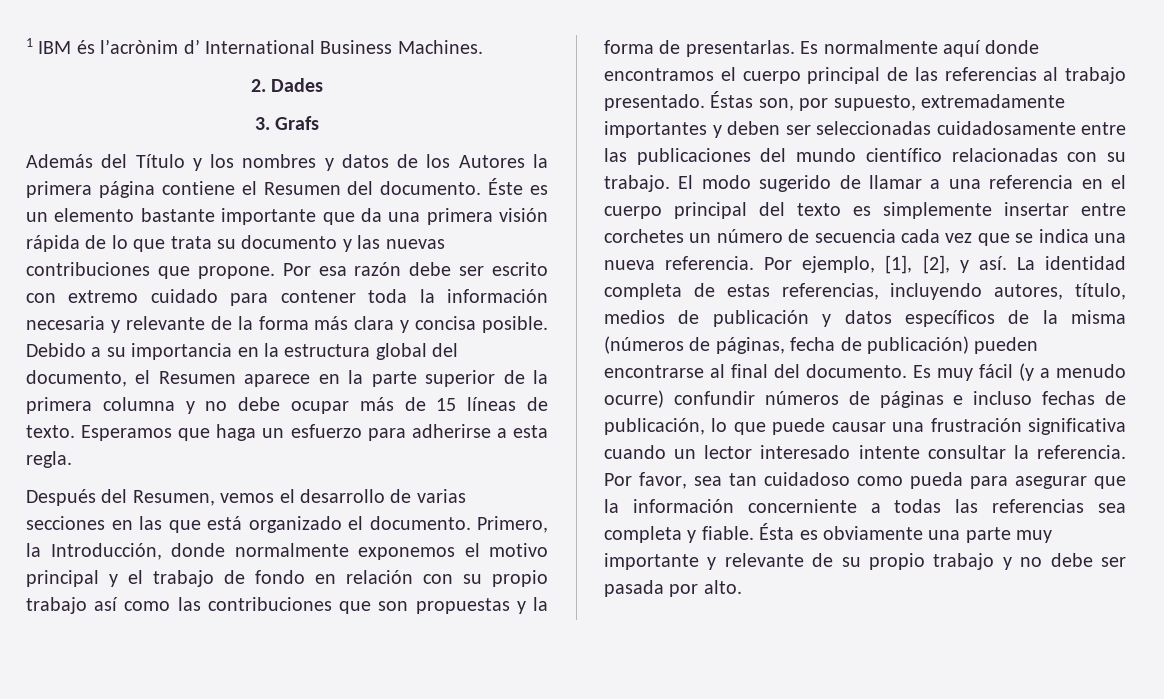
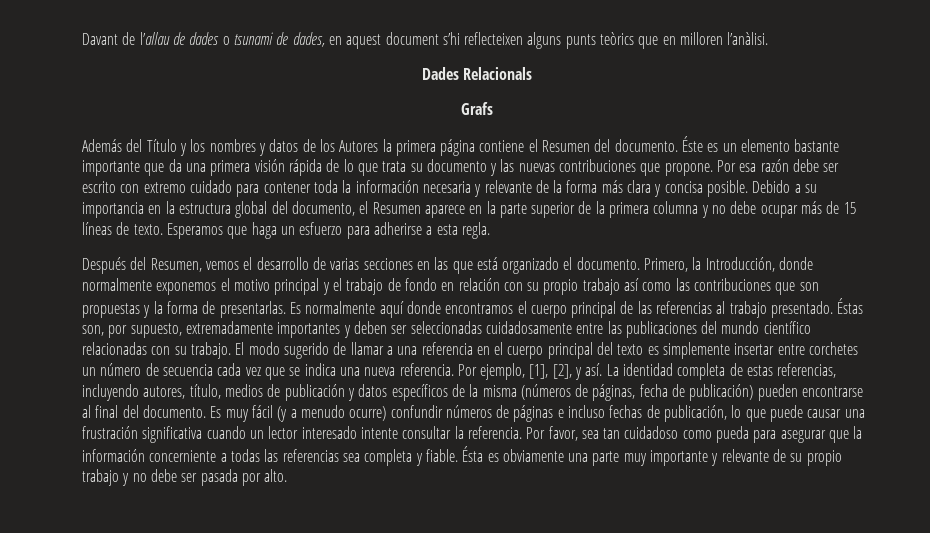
- 1 IBM és l’acrònim d’ International Business Machines.
- 2. Dades
- 3. Grafs
+ Davant de l’allau de dades o tsunami de dades, en aquest document s’hi reflecteixen alguns punts teòrics que en milloren l’anàlisi.
+ Dades Relacionals
+ Grafs

